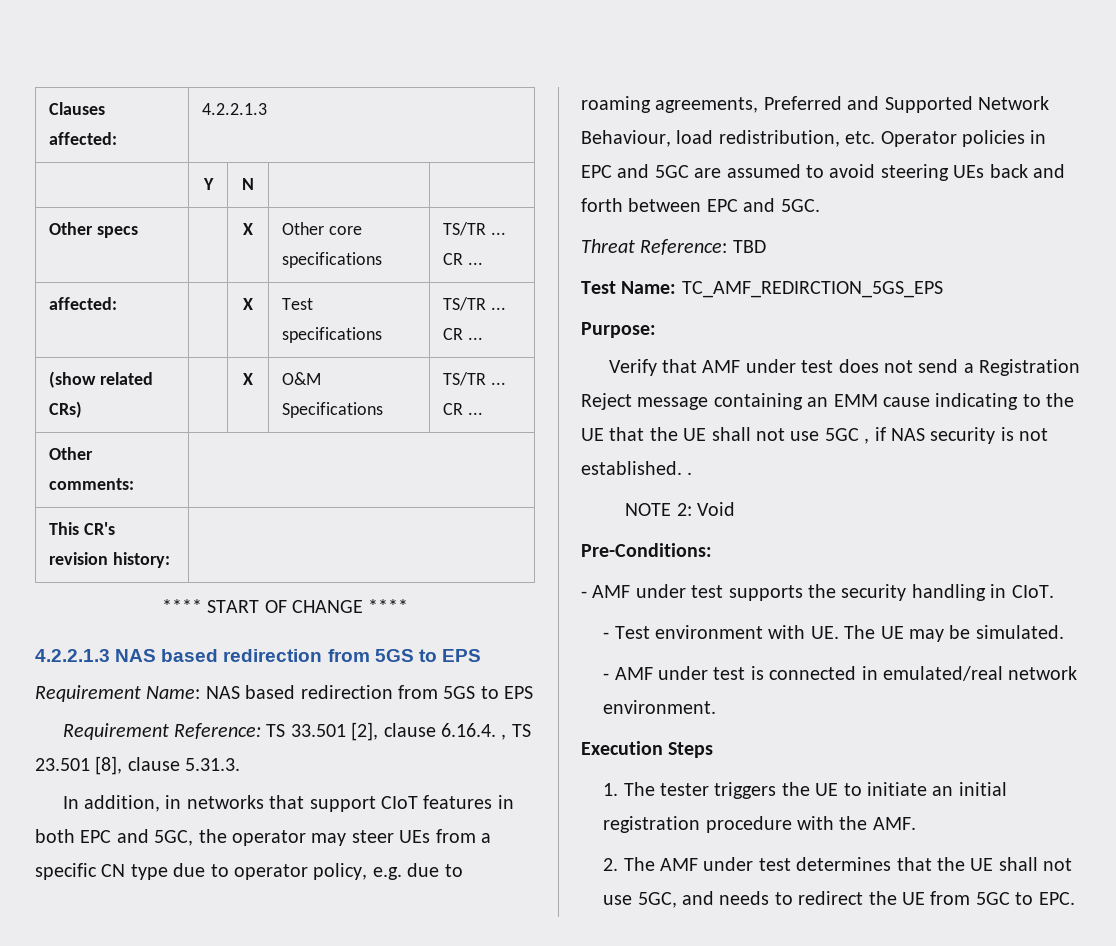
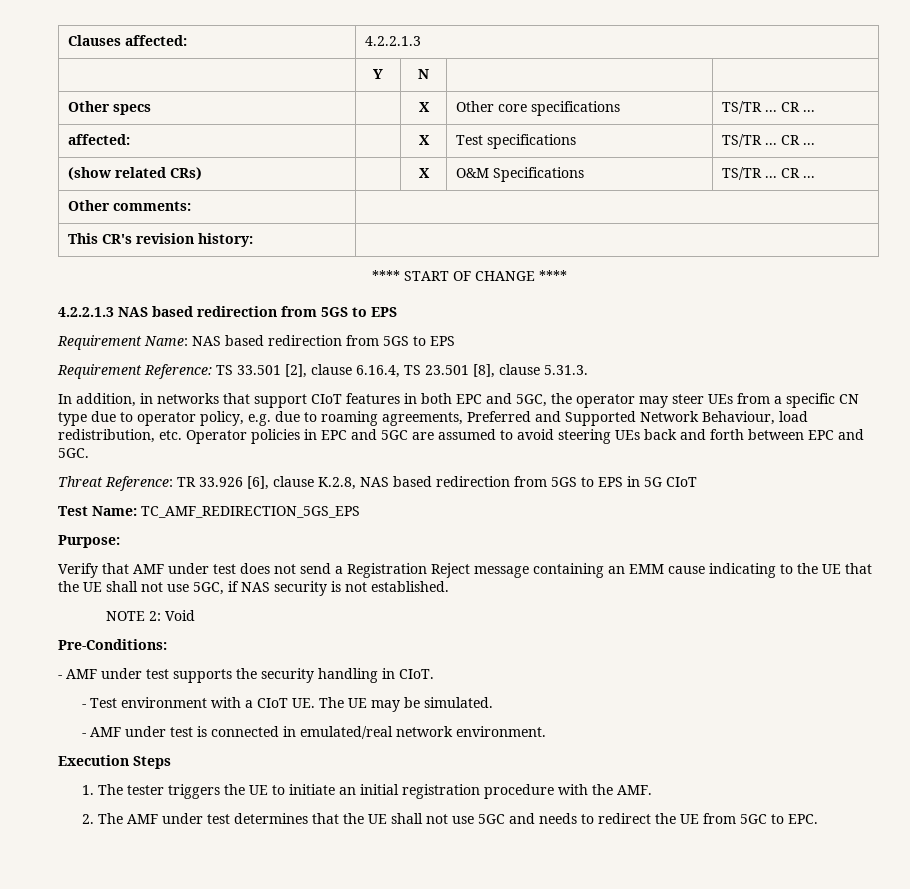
- Requirement Reference: TS 33.501 [2], clause 6.16.4. , TS 23.501 [8], clause 5.31.3.
+ Requirement Reference: TS 33.501 [2], clause 6.16.4, TS 23.501 [8], clause 5.31.3.
- Threat Reference: TBD
+ Threat Reference: TR 33.926 [6], clause K.2.8, NAS based redirection from 5GS to EPS in 5G CIoT
- Test Name: TC_AMF_REDIRCTION_5GS_EPS
+ Test Name: TC_AMF_REDIRECTION_5GS_EPS
- Verify that AMF under test does not send a Registration Reject message containing an EMM cause indicating to the UE that the UE shall not use 5GC , if NAS security is not established. .
+ Verify that AMF under test does not send a Registration Reject message containing an EMM cause indicating to the UE that the UE shall not use 5GC, if NAS security is not established.
- - Test environment with UE. The UE may be simulated.
+ - Test environment with a CIoT UE. The UE may be simulated.
- 2. The AMF under test determines that the UE shall not use 5GC, and needs to redirect the UE from 5GC to EPC.
+ 2. The AMF under test determines that the UE shall not use 5GC and needs to redirect the UE from 5GC to EPC.

